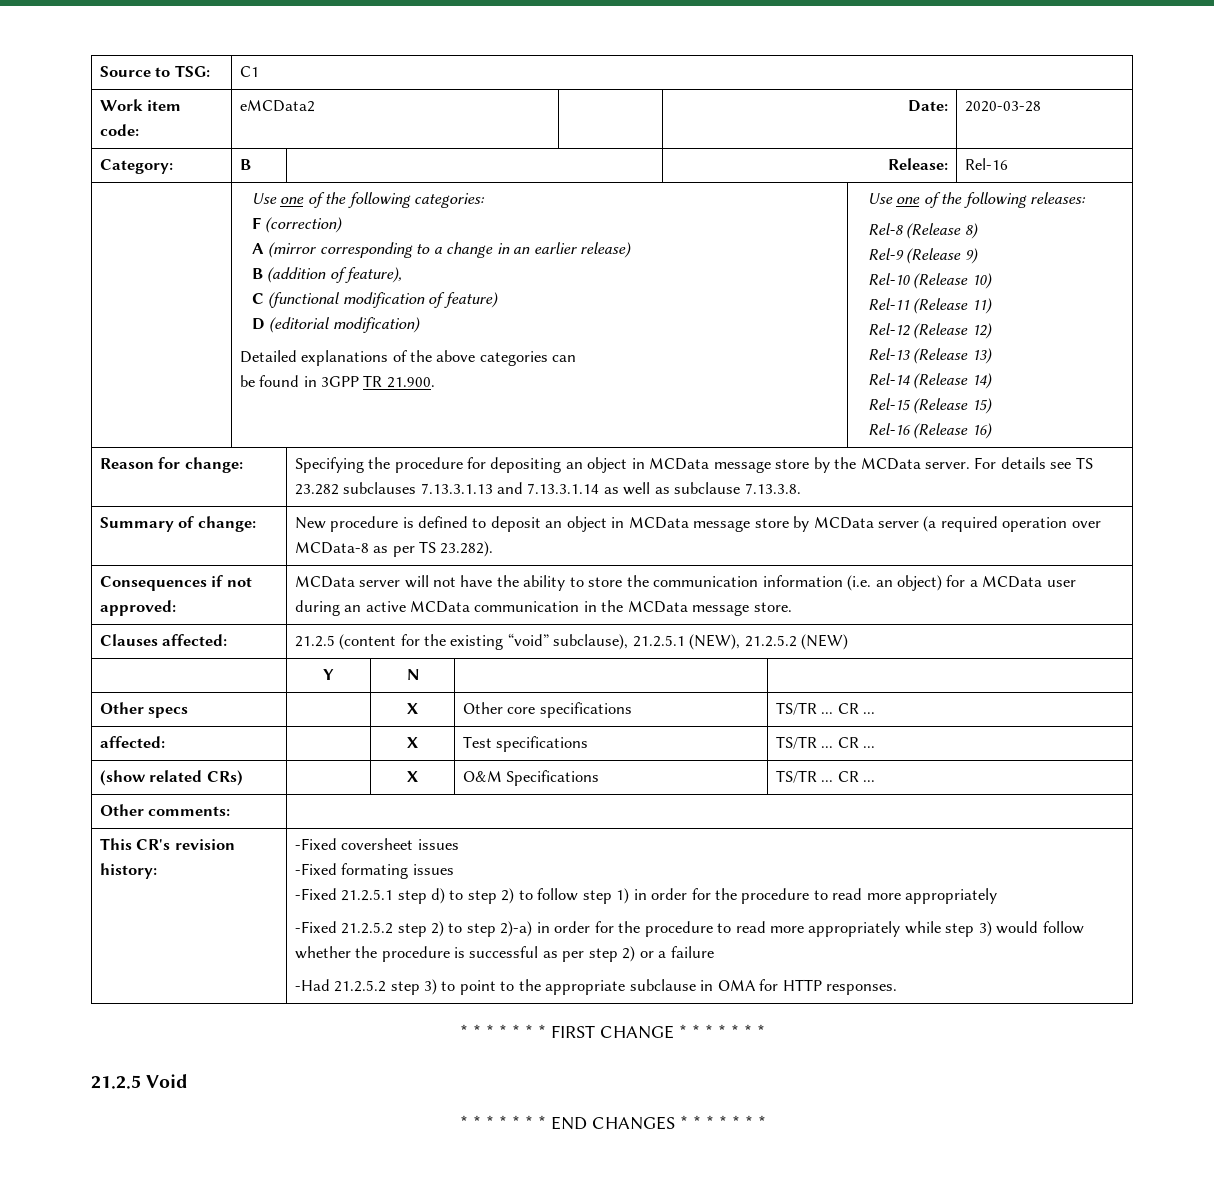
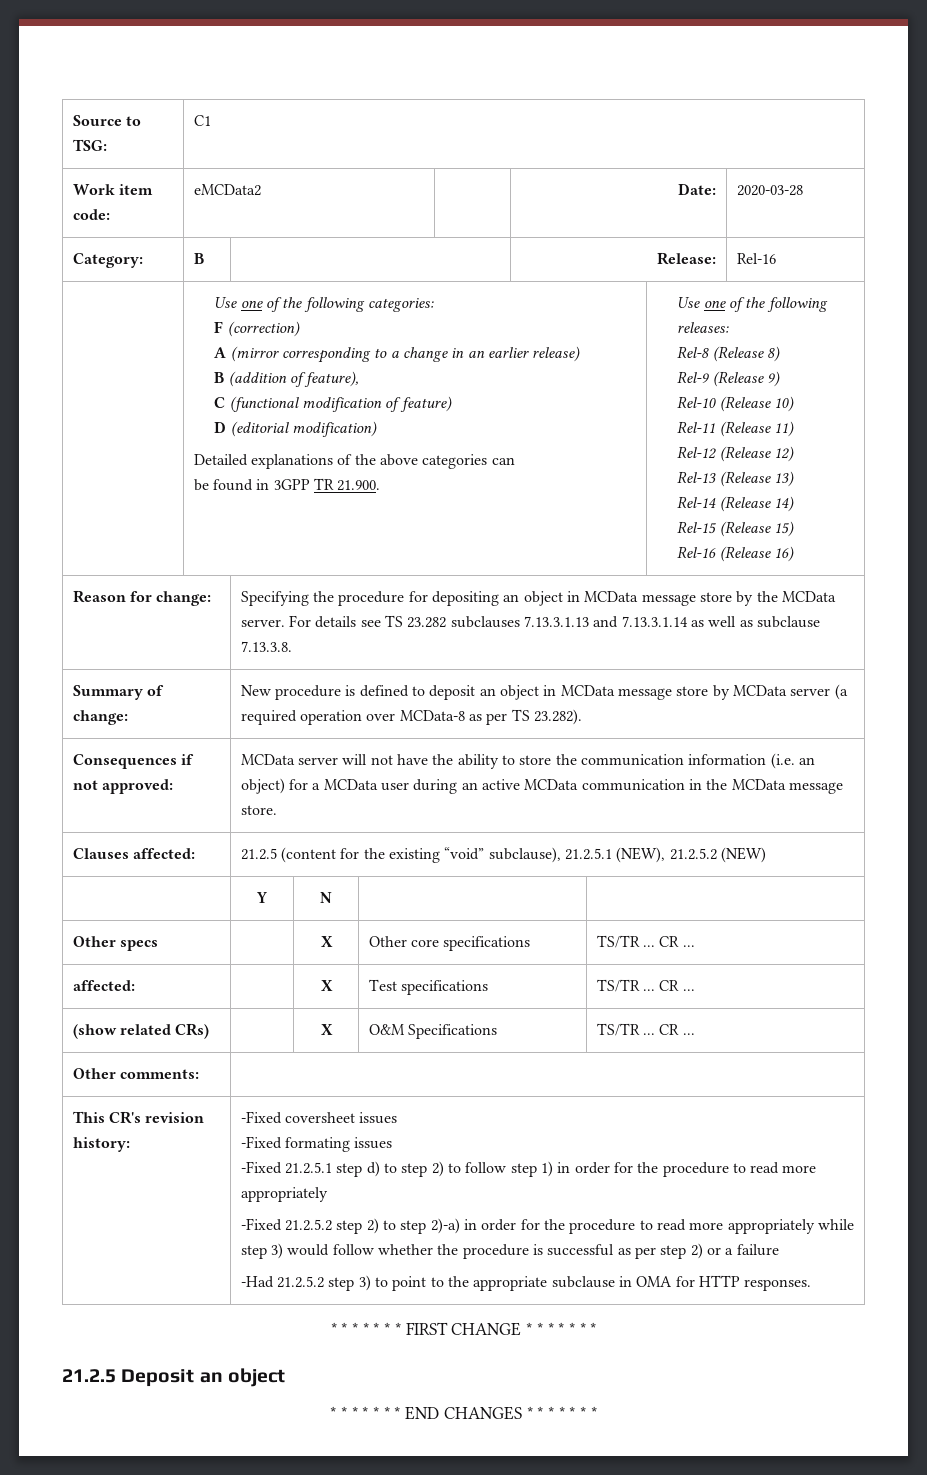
- 21.2.5 Void
+ 21.2.5 Deposit an object

